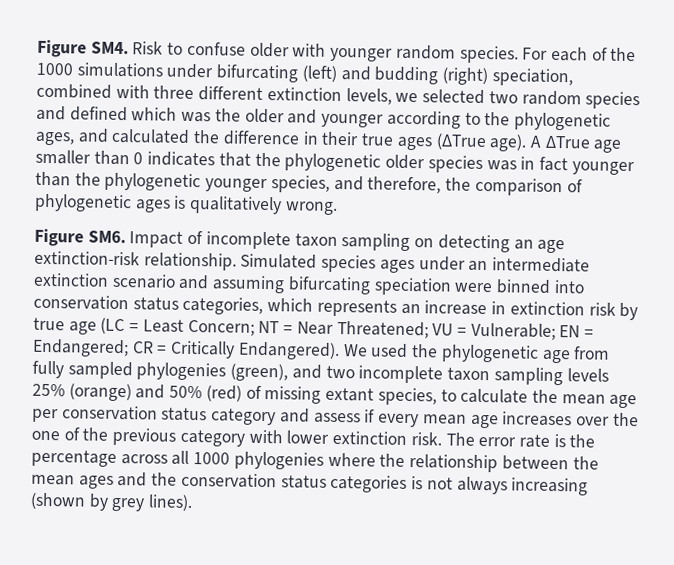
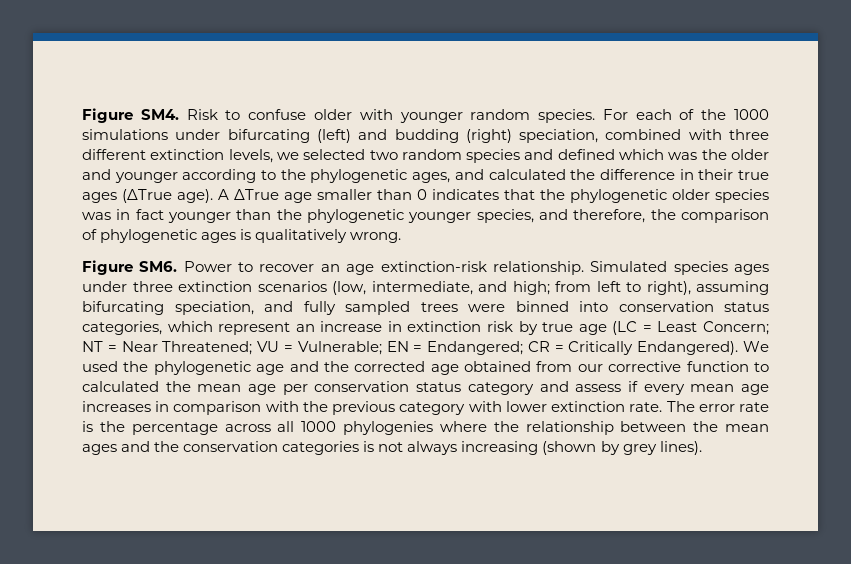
- Figure SM6. Impact of incomplete taxon sampling on detecting an age extinction-risk relationship.
+ Figure SM6. Power to recover an age extinction-risk relationship.
- Simulated species ages under an intermediate extinction scenario and assuming bifurcating speciation were binned into conservation status categories, which represents an increase in extinction risk by true age (LC = Least Concern; NT = Near Threatened; VU = Vulnerable; EN = Endangered; CR = Critically Endangered).
+ Simulated species ages under three extinction scenarios (low, intermediate, and high; from left to right), assuming bifurcating speciation, and fully sampled trees were binned into conservation status categories, which represent an increase in extinction risk by true age (LC = Least Concern; NT = Near Threatened; VU = Vulnerable; EN = Endangered; CR = Critically Endangered).
- We used the phylogenetic age from fully sampled phylogenies (green), and two incomplete taxon sampling levels 25% (orange) and 50% (red) of missing extant species, to calculate the mean age per conservation status category and assess if every mean age increases over the one of the previous category with lower extinction risk.
+ We used the phylogenetic age and the corrected age obtained from our corrective function to calculated the mean age per conservation status category and assess if every mean age increases in comparison with the previous category with lower extinction rate.
- The error rate is the percentage across all 1000 phylogenies where the relationship between the mean ages and the conservation status categories is not always increasing (shown by grey lines).
+ The error rate is the percentage across all 1000 phylogenies where the relationship between the mean ages and the conservation categories is not always increasing (shown by grey lines).

